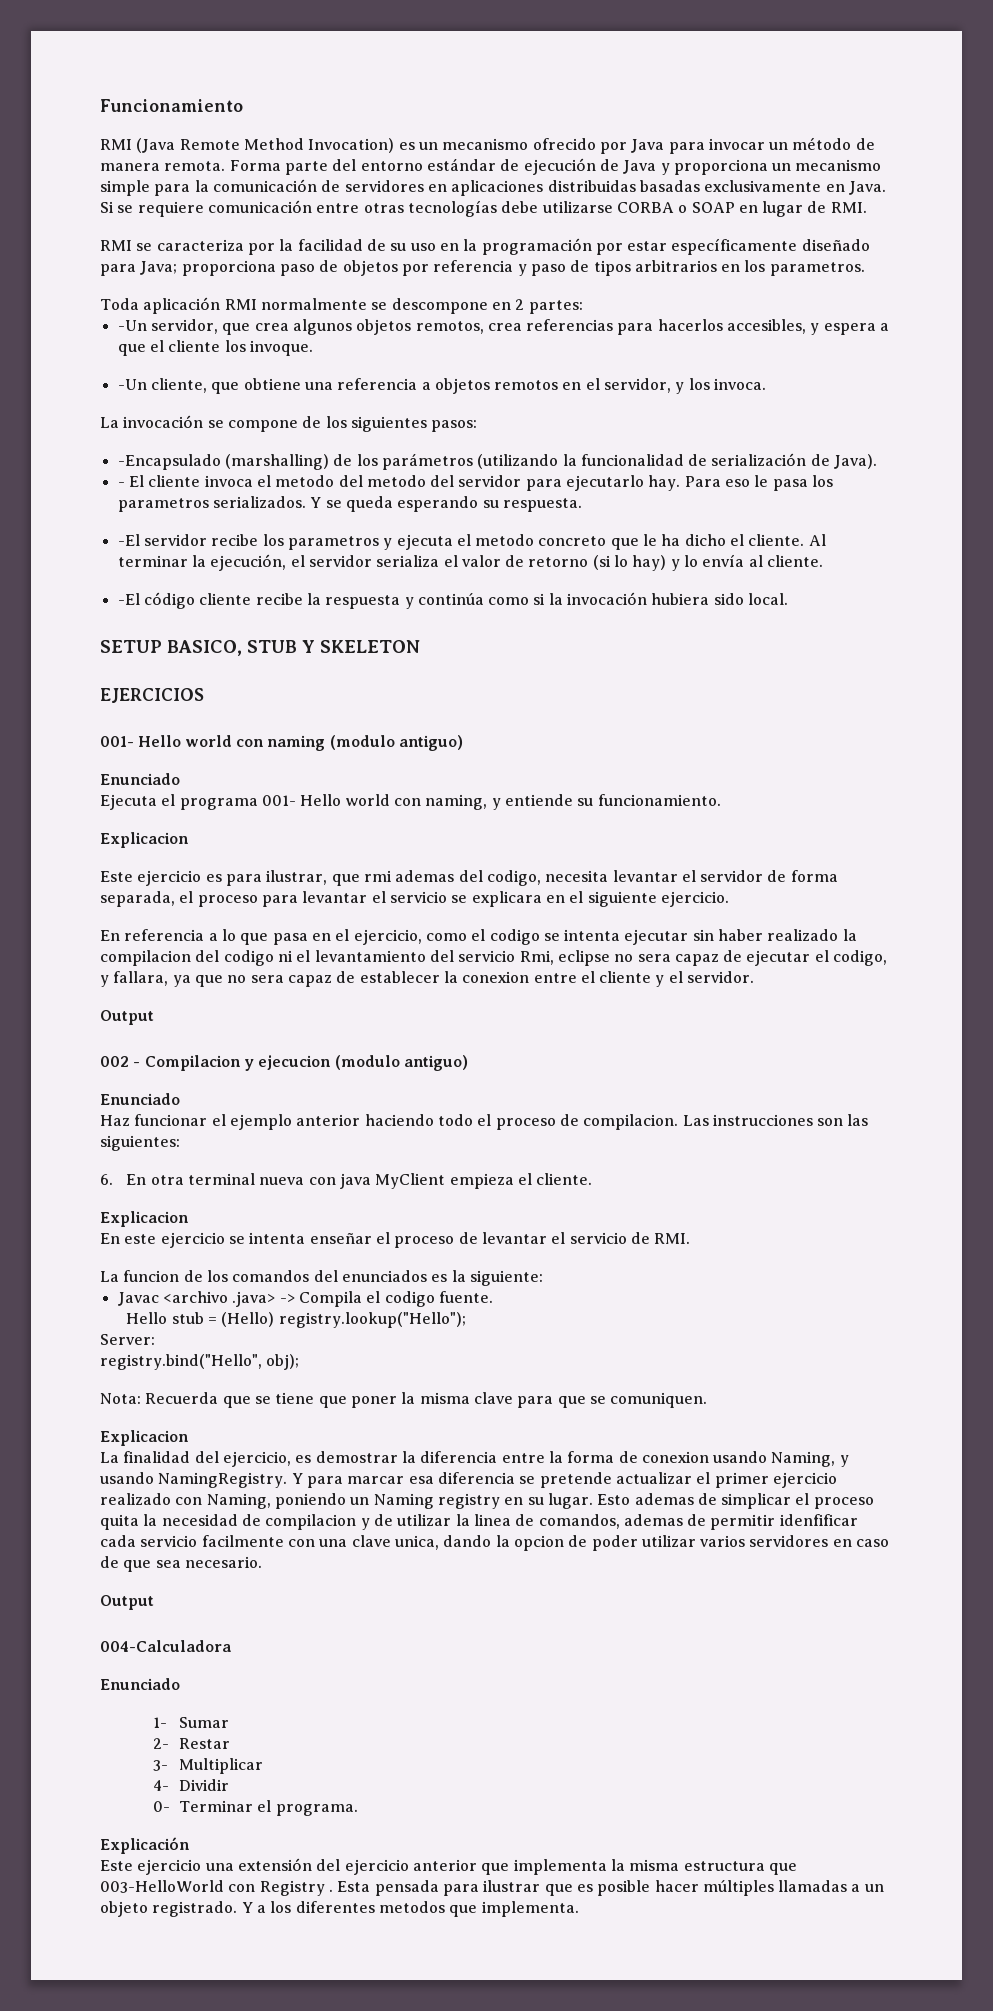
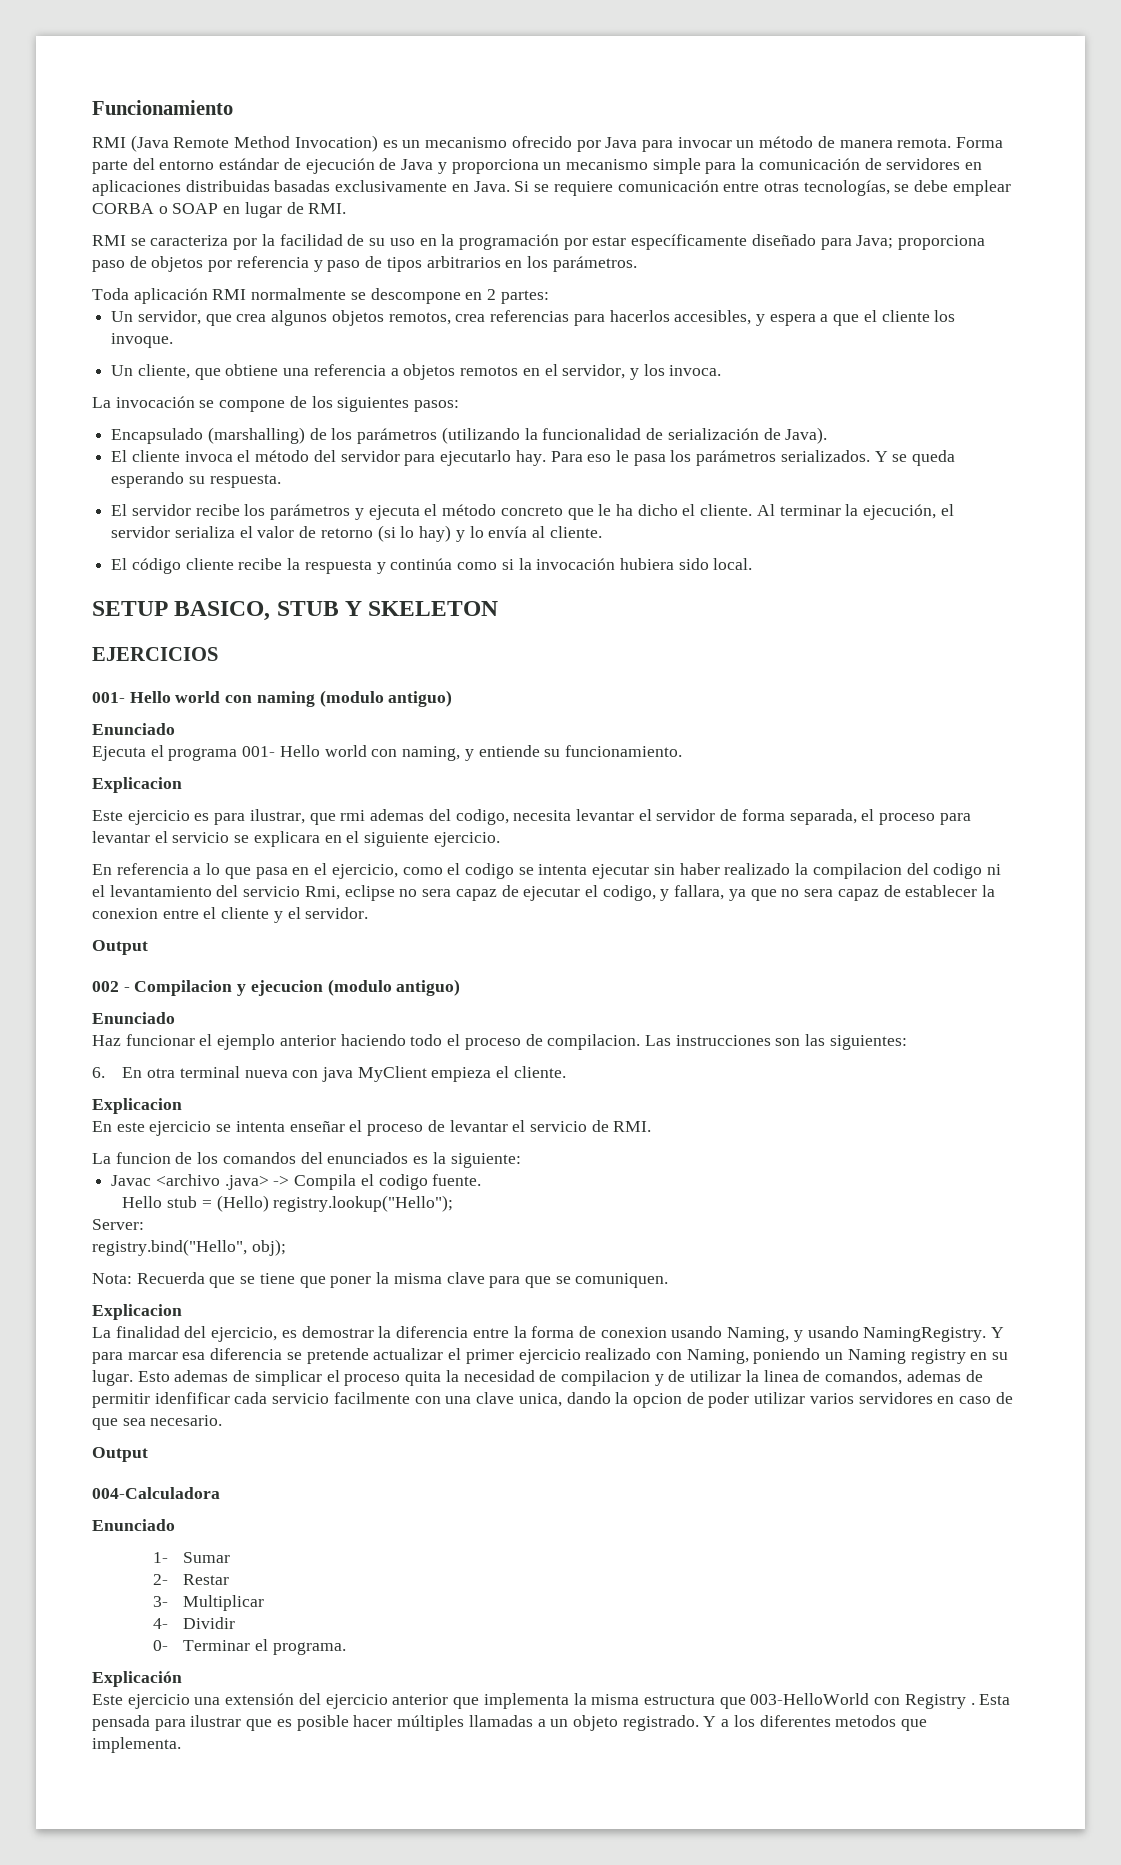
- Si se requiere comunicación entre otras tecnologías debe utilizarse CORBA o SOAP en lugar de RMI.
+ Si se requiere comunicación entre otras tecnologías, se debe emplear CORBA o SOAP en lugar de RMI.
- RMI se caracteriza por la facilidad de su uso en la programación por estar específicamente diseñado para Java; proporciona paso de objetos por referencia y paso de tipos arbitrarios en los parametros.
+ RMI se caracteriza por la facilidad de su uso en la programación por estar específicamente diseñado para Java; proporciona paso de objetos por referencia y paso de tipos arbitrarios en los parámetros.
- -Un servidor, que crea algunos objetos remotos, crea referencias para hacerlos accesibles, y espera a que el cliente los invoque.
+ Un servidor, que crea algunos objetos remotos, crea referencias para hacerlos accesibles, y espera a que el cliente los invoque.
- -Un cliente, que obtiene una referencia a objetos remotos en el servidor, y los invoca.
+ Un cliente, que obtiene una referencia a objetos remotos en el servidor, y los invoca.
- -Encapsulado (marshalling) de los parámetros (utilizando la funcionalidad de serialización de Java).
+ Encapsulado (marshalling) de los parámetros (utilizando la funcionalidad de serialización de Java).
- - El cliente invoca el metodo del metodo del servidor para ejecutarlo hay.
+ El cliente invoca el método del servidor para ejecutarlo hay.
- Para eso le pasa los parametros serializados.
+ Para eso le pasa los parámetros serializados.
- -El servidor recibe los parametros y ejecuta el metodo concreto que le ha dicho el cliente.
+ El servidor recibe los parámetros y ejecuta el método concreto que le ha dicho el cliente.
- -El código cliente recibe la respuesta y continúa como si la invocación hubiera sido local.
+ El código cliente recibe la respuesta y continúa como si la invocación hubiera sido local.

